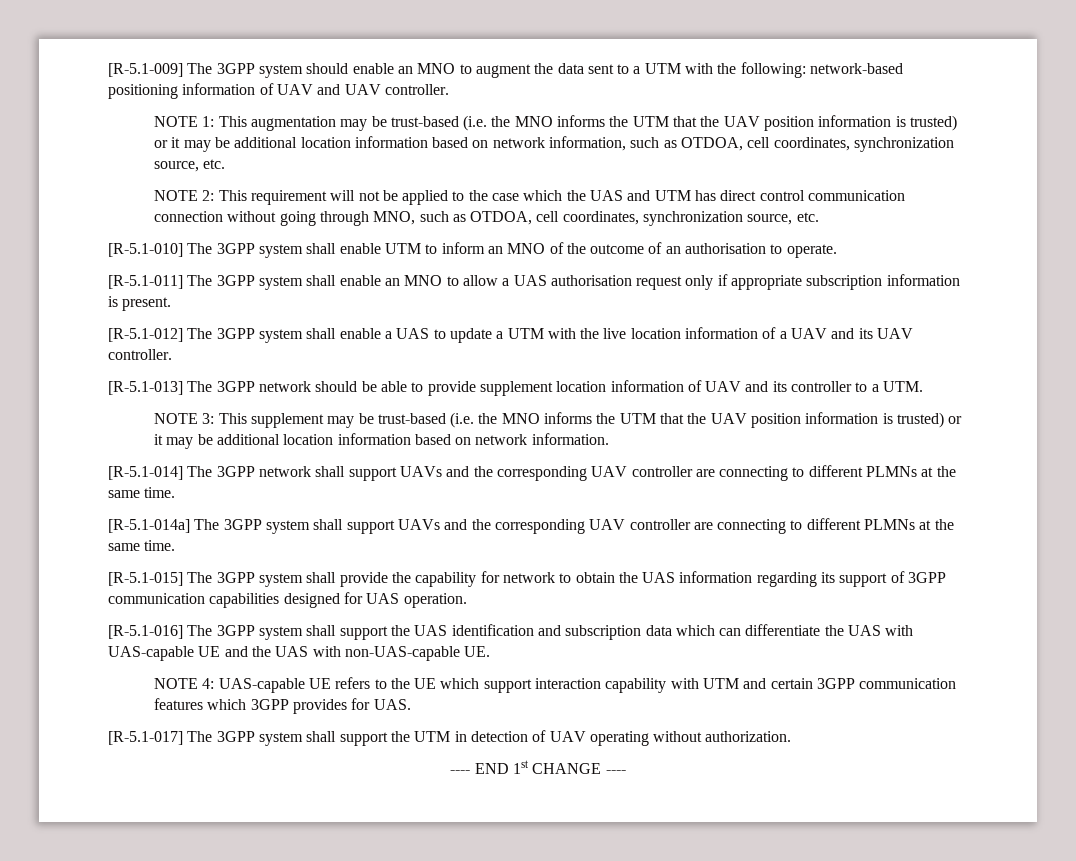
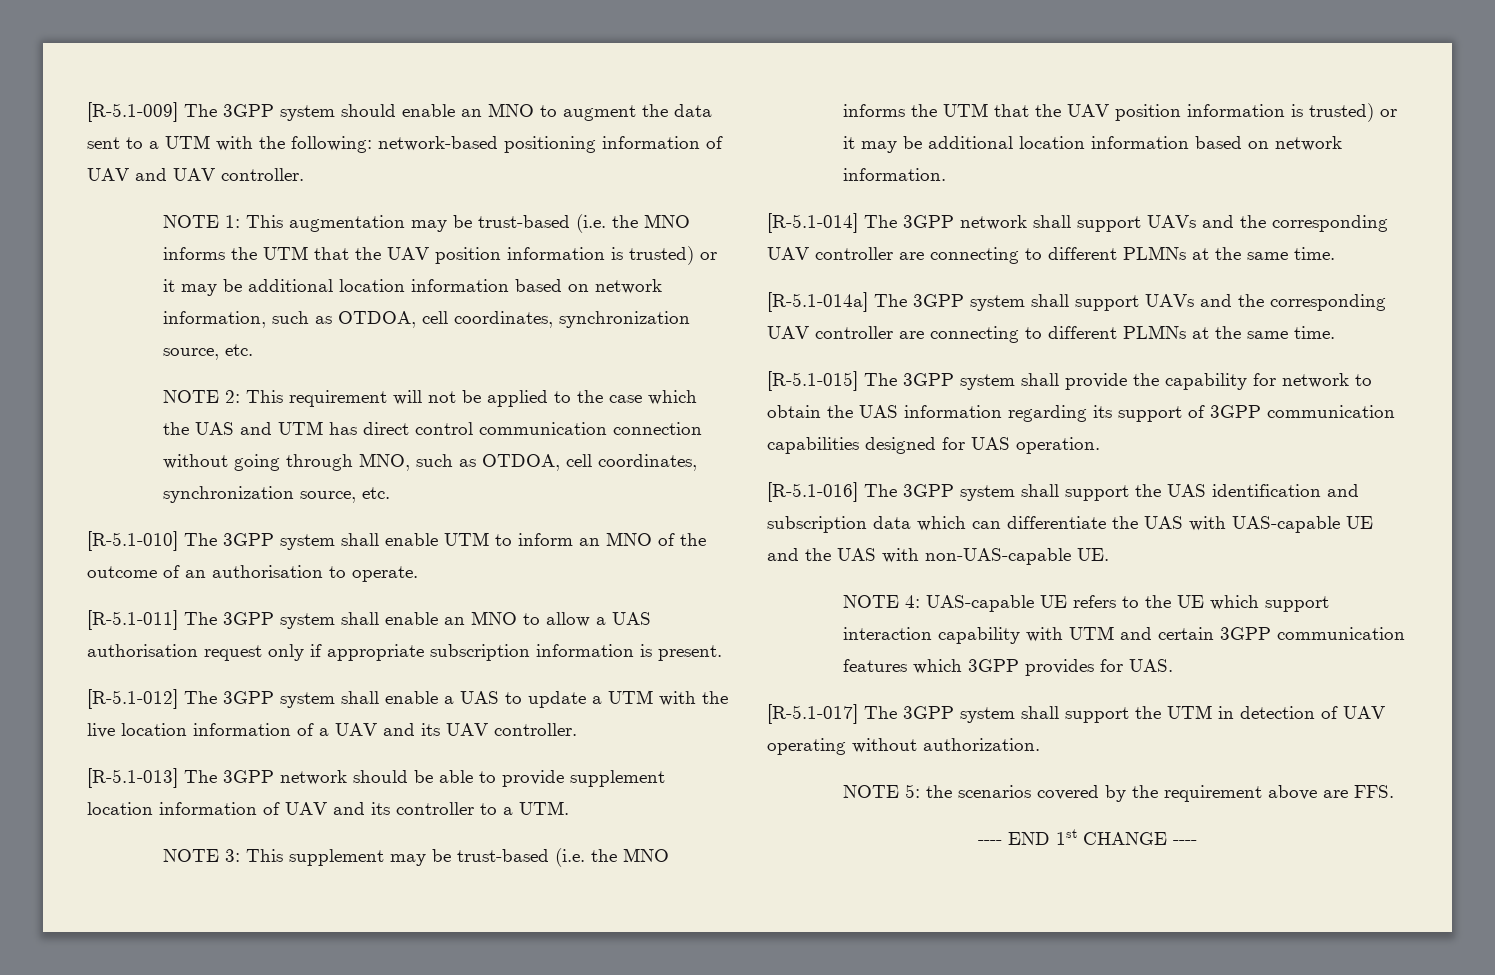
+ NOTE 5: the scenarios covered by the requirement above are FFS.

